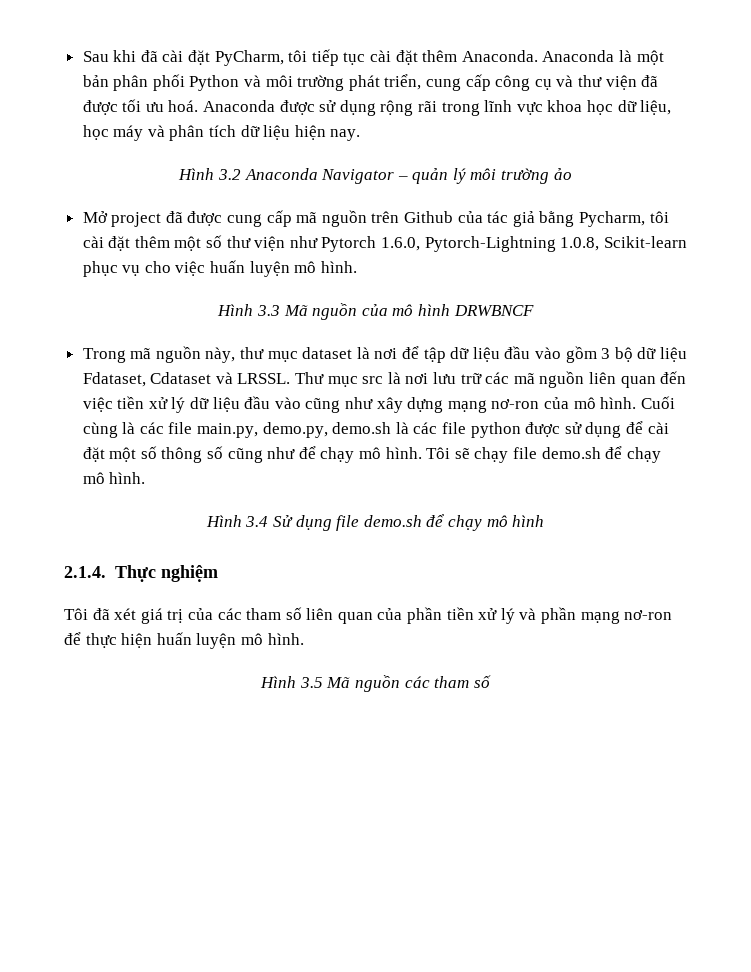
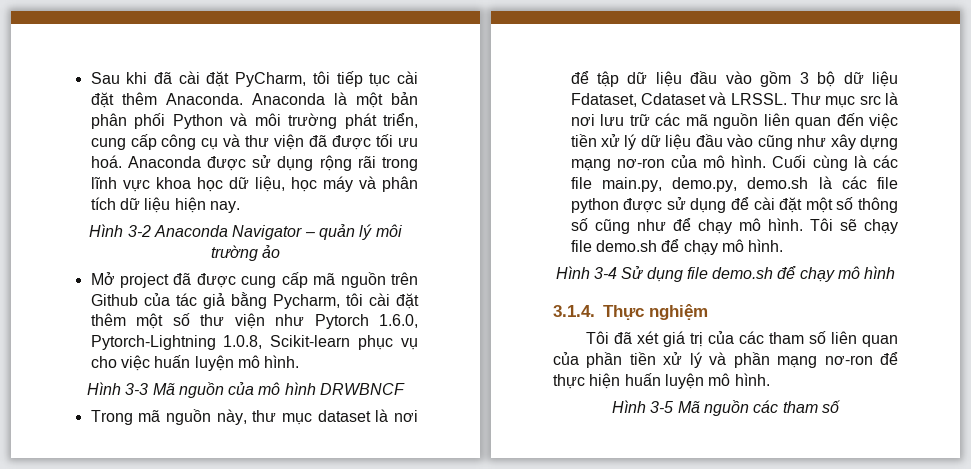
- Hình 3.2 Anaconda Navigator – quản lý môi trường ảo
+ Hình 3-2 Anaconda Navigator – quản lý môi trường ảo
- Hình 3.3 Mã nguồn của mô hình DRWBNCF
+ Hình 3-3 Mã nguồn của mô hình DRWBNCF
- Hình 3.4 Sử dụng file demo.sh để chạy mô hình
+ Hình 3-4 Sử dụng file demo.sh để chạy mô hình
- 2.1.4. Thực nghiệm
+ 3.1.4. Thực nghiệm
- Hình 3.5 Mã nguồn các tham số
+ Hình 3-5 Mã nguồn các tham số

